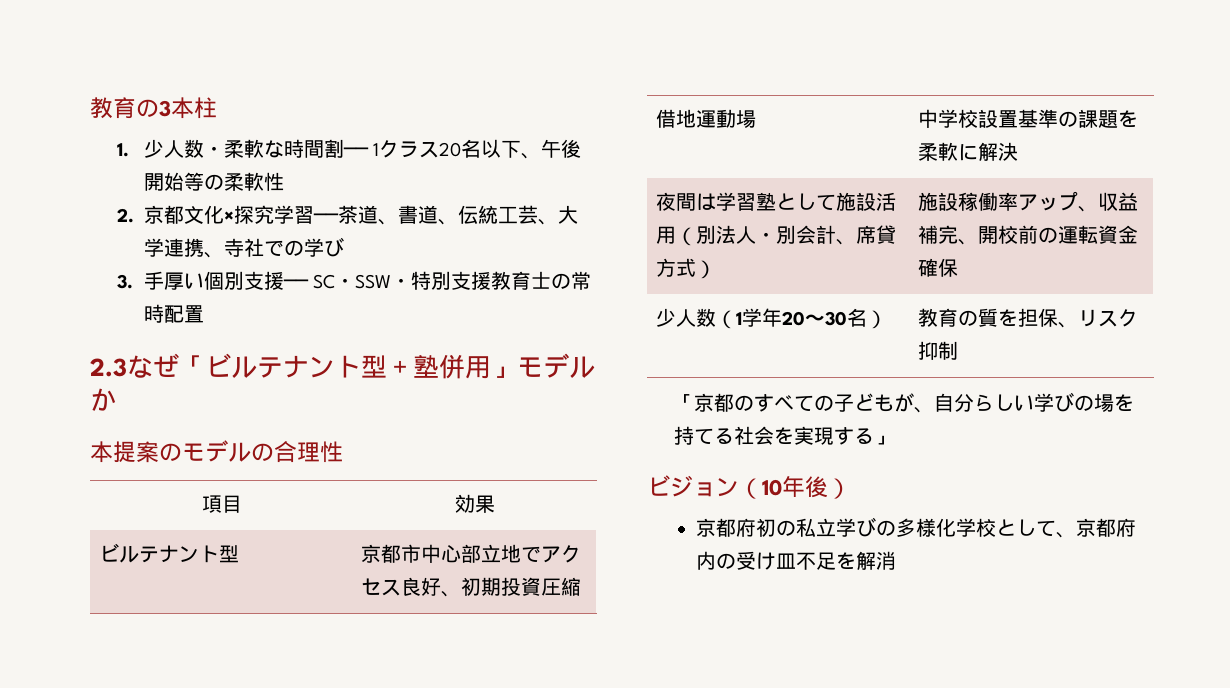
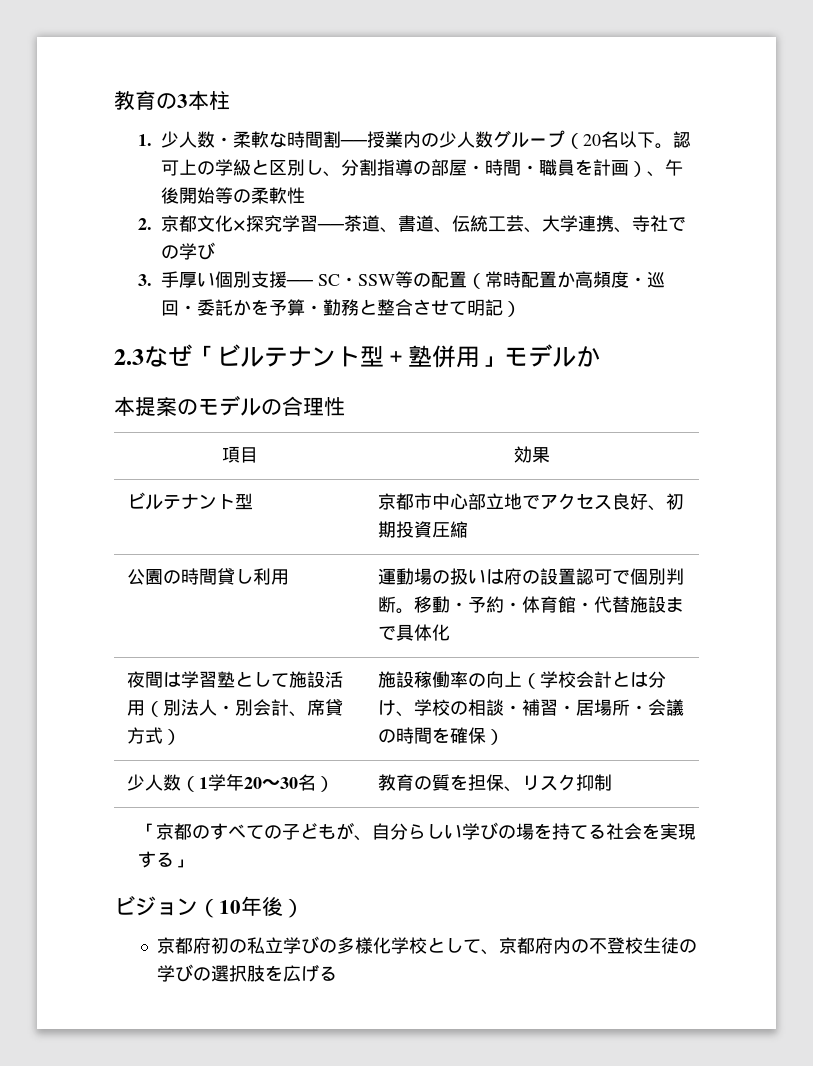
- 1.少人数・柔軟な時間割── 1クラス20名以下、午後開始等の柔軟性
+ 1.少人数・柔軟な時間割──授業内の少人数グループ（20名以下。認可上の学級と区別し、分割指導の部屋・時間・職員を計画）、午後開始等の柔軟性
- 3.手厚い個別支援── SC・SSW・特別支援教育士の常時配置
+ 3.手厚い個別支援── SC・SSW等の配置（常時配置か高頻度・巡回・委託かを予算・勤務と整合させて明記）
- 借地運動場 | 中学校設置基準の課題を柔軟に解決
+ 公園の時間貸し利用 | 運動場の扱いは府の設置認可で個別判断。移動・予約・体育館・代替施設まで具体化
- 夜間は学習塾として施設活用（別法人・別会計、席貸方式） | 施設稼働率アップ、収益補完、開校前の運転資金確保
+ 夜間は学習塾として施設活用（別法人・別会計、席貸方式） | 施設稼働率の向上（学校会計とは分け、学校の相談・補習・居場所・会議の時間を確保）
- 京都府初の私立学びの多様化学校として、京都府内の受け皿不足を解消
+ 京都府初の私立学びの多様化学校として、京都府内の不登校生徒の学びの選択肢を広げる

